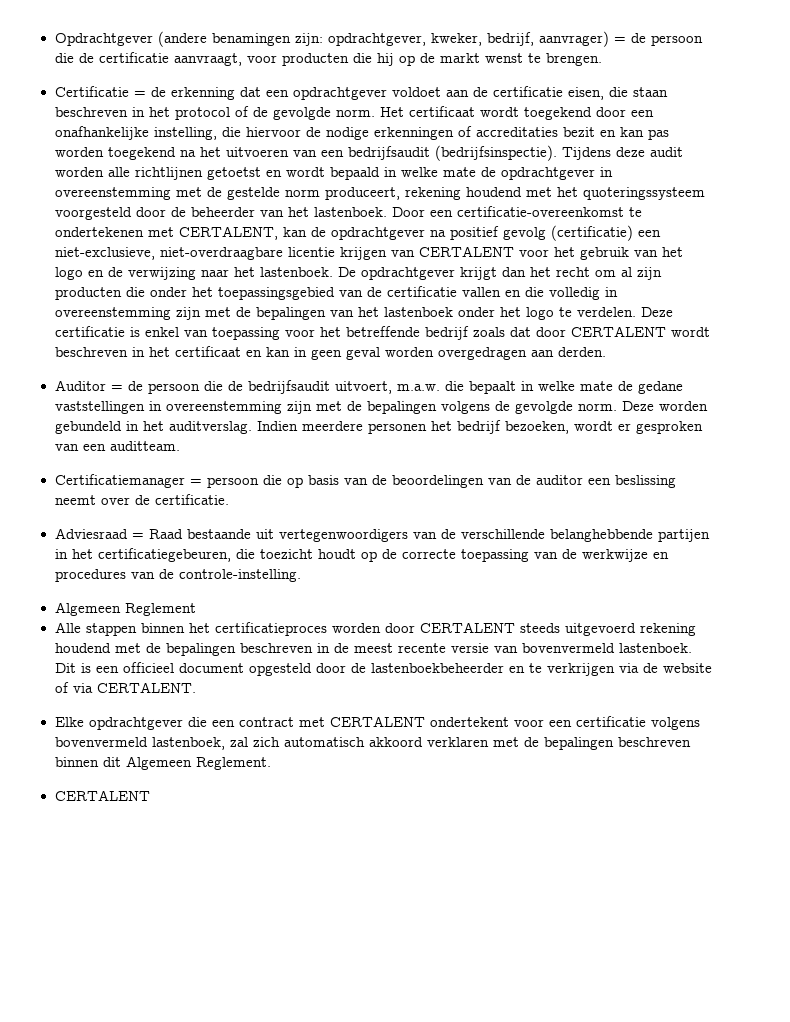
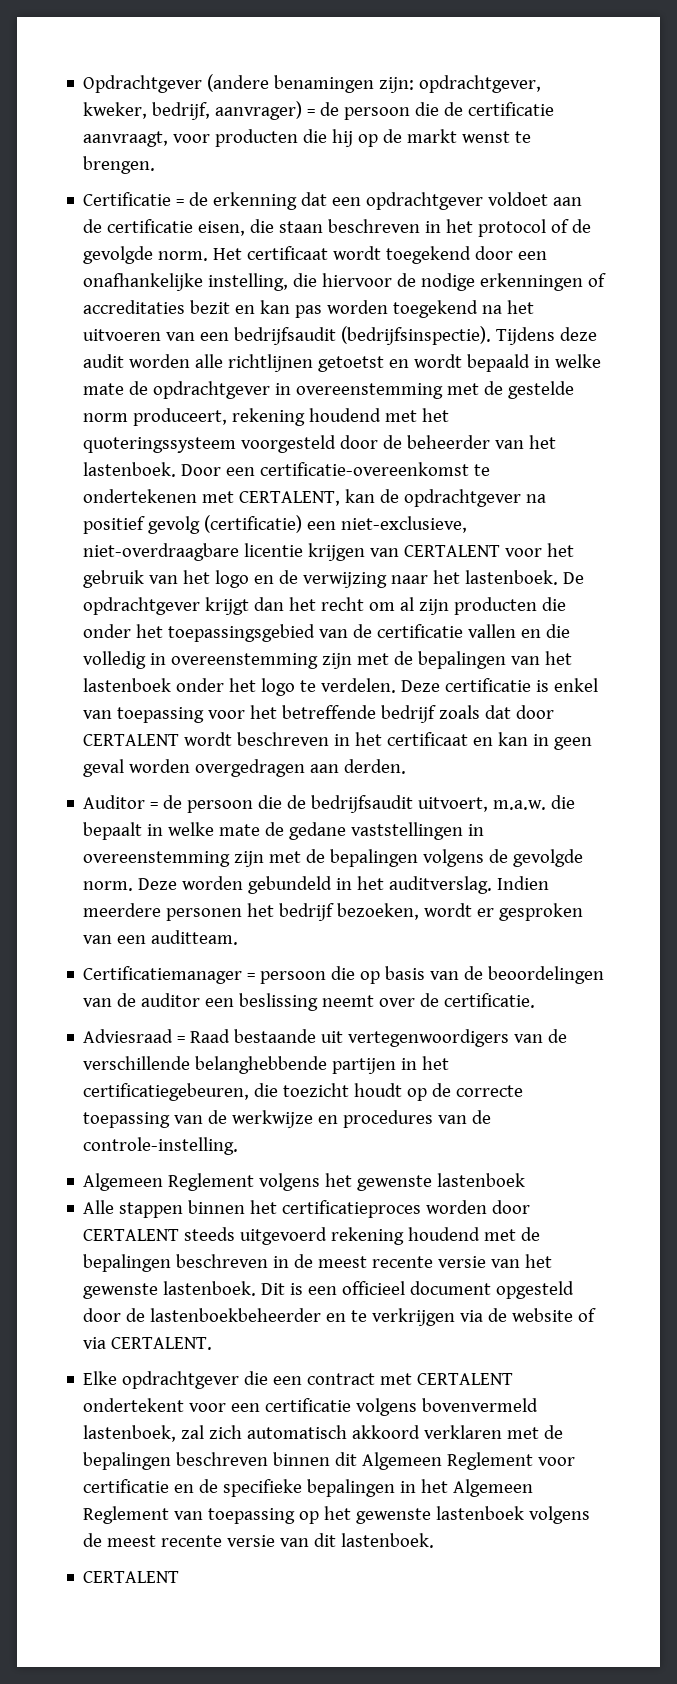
- Algemeen Reglement
+ Algemeen Reglement volgens het gewenste lastenboek
- Alle stappen binnen het certificatieproces worden door CERTALENT steeds uitgevoerd rekening houdend met de bepalingen beschreven in de meest recente versie van bovenvermeld lastenboek.
+ Alle stappen binnen het certificatieproces worden door CERTALENT steeds uitgevoerd rekening houdend met de bepalingen beschreven in de meest recente versie van het gewenste lastenboek.
- Elke opdrachtgever die een contract met CERTALENT ondertekent voor een certificatie volgens bovenvermeld lastenboek, zal zich automatisch akkoord verklaren met de bepalingen beschreven binnen dit Algemeen Reglement.
+ Elke opdrachtgever die een contract met CERTALENT ondertekent voor een certificatie volgens bovenvermeld lastenboek, zal zich automatisch akkoord verklaren met de bepalingen beschreven binnen dit Algemeen Reglement voor certificatie en de specifieke bepalingen in het Algemeen Reglement van toepassing op het gewenste lastenboek volgens de meest recente versie van dit lastenboek.

